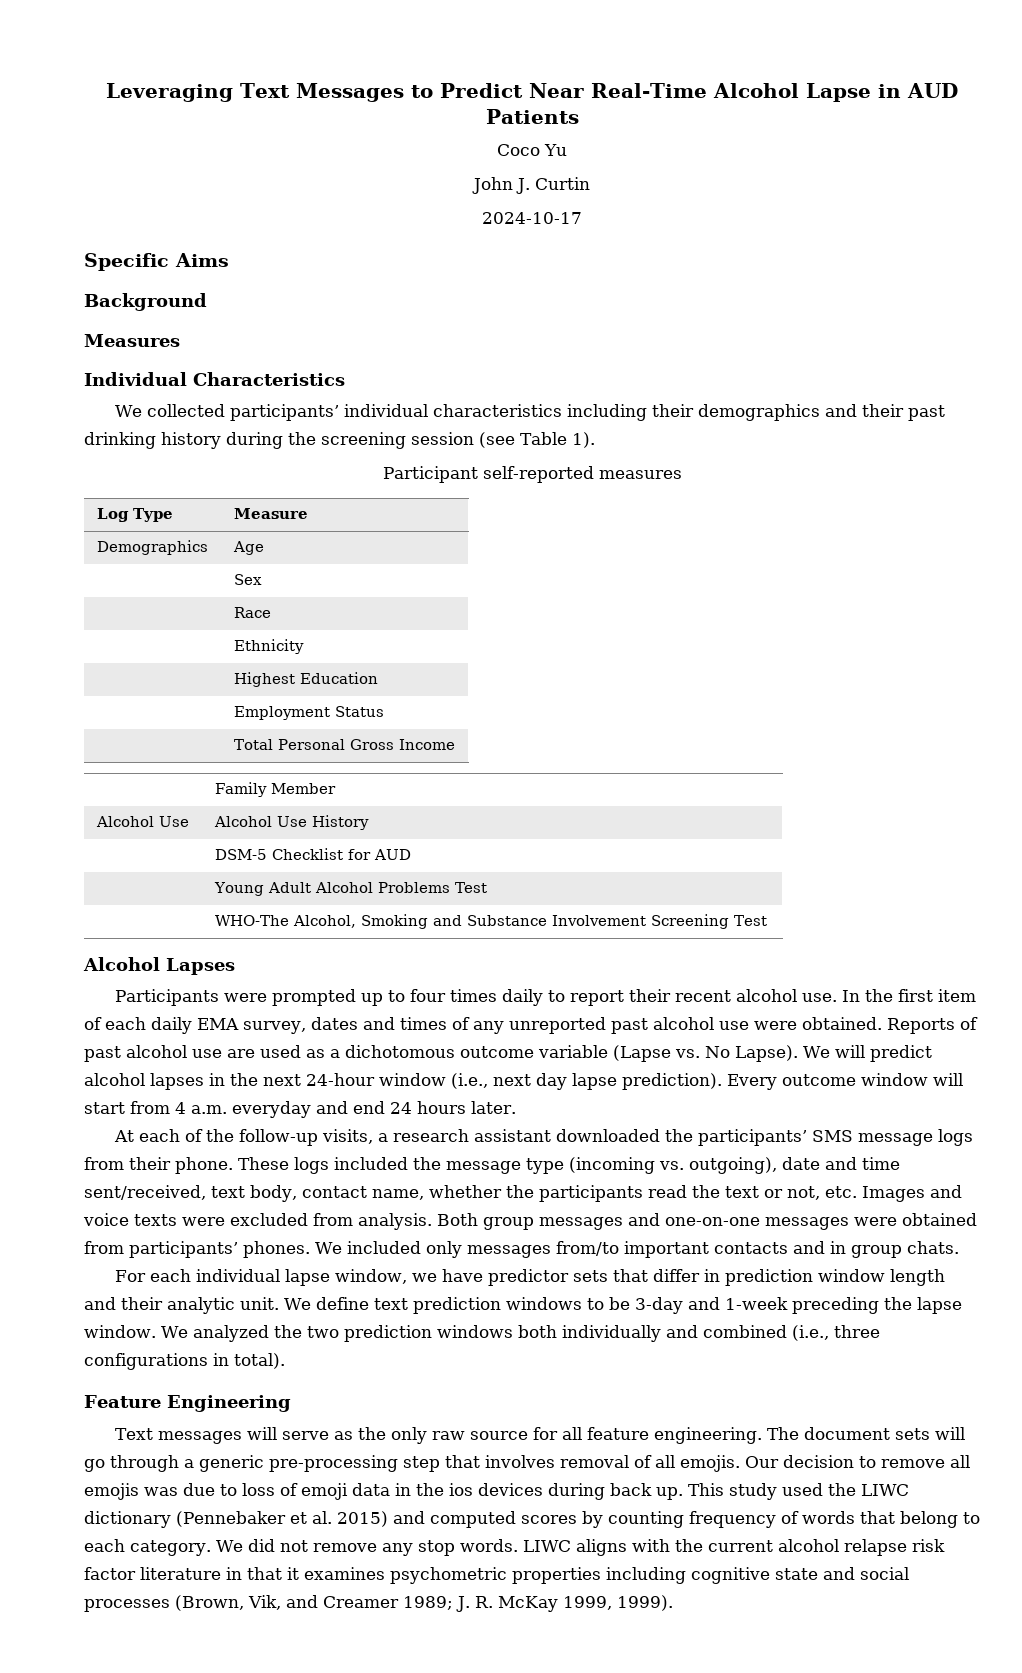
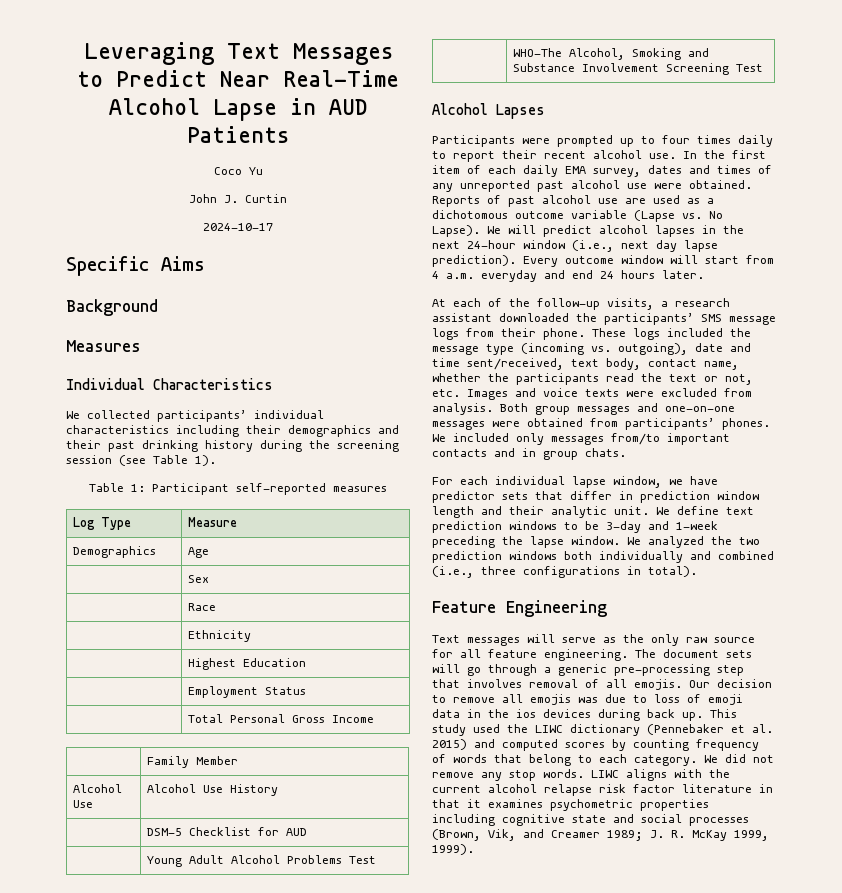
- Participant self-reported measures
+ Table 1: Participant self-reported measures

